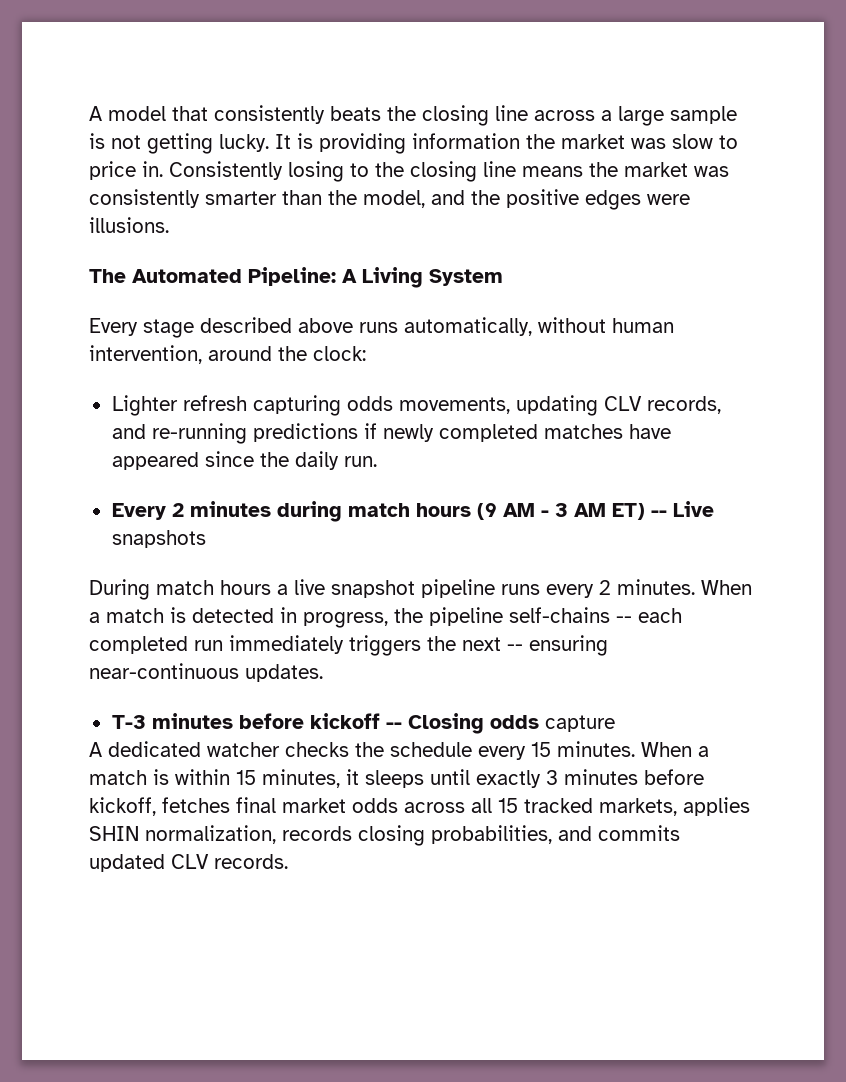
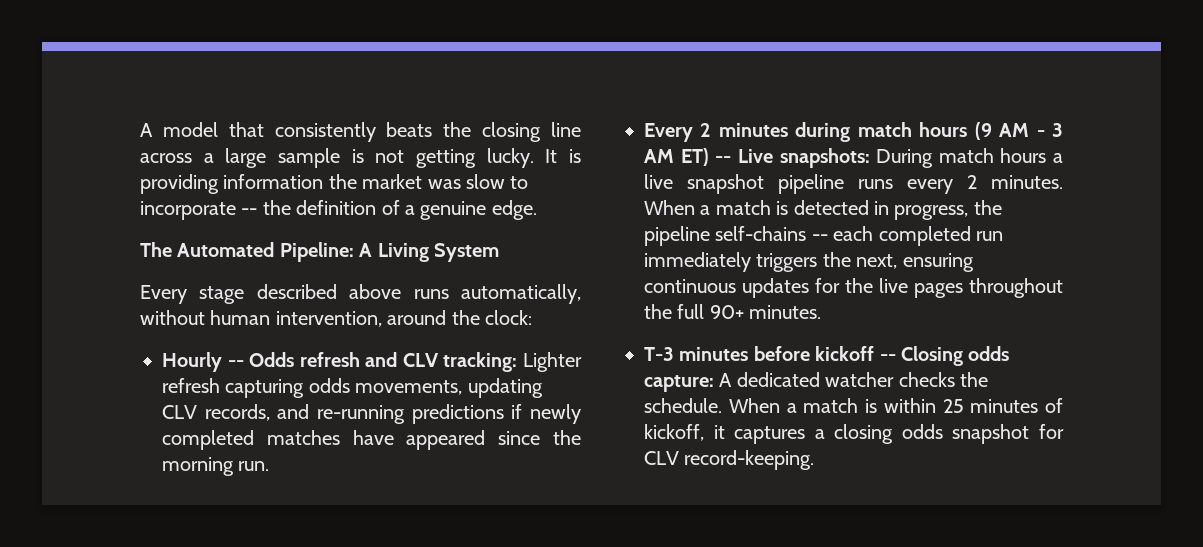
- It is providing information the market was slow to price in. Consistently losing to the closing line means the market was consistently smarter than the model, and the positive edges were illusions.
+ It is providing information the market was slow to incorporate -- the definition of a genuine edge.
- Lighter refresh capturing odds movements, updating CLV records, and re-running predictions if newly completed matches have appeared since the daily run.
+ Hourly -- Odds refresh and CLV tracking: Lighter refresh capturing odds movements, updating CLV records, and re-running predictions if newly completed matches have appeared since the morning run.
- Every 2 minutes during match hours (9 AM - 3 AM ET) -- Live snapshots
- During match hours a live snapshot pipeline runs every 2 minutes.
+ Every 2 minutes during match hours (9 AM - 3 AM ET) -- Live snapshots: During match hours a live snapshot pipeline runs every 2 minutes.
- When a match is detected in progress, the pipeline self-chains -- each completed run immediately triggers the next -- ensuring near-continuous updates.
+ When a match is detected in progress, the pipeline self-chains -- each completed run immediately triggers the next, ensuring continuous updates for the live pages throughout the full 90+ minutes.
- T-3 minutes before kickoff -- Closing odds capture
- A dedicated watcher checks the schedule every 15 minutes.
+ T-3 minutes before kickoff -- Closing odds capture: A dedicated watcher checks the schedule.
- When a match is within 15 minutes, it sleeps until exactly 3 minutes before kickoff, fetches final market odds across all 15 tracked markets, applies SHIN normalization, records closing probabilities, and commits updated CLV records.
+ When a match is within 25 minutes of kickoff, it captures a closing odds snapshot for CLV record-keeping.

